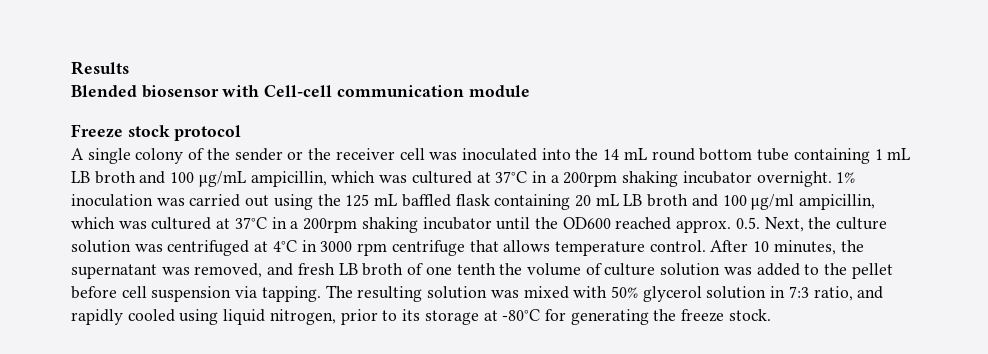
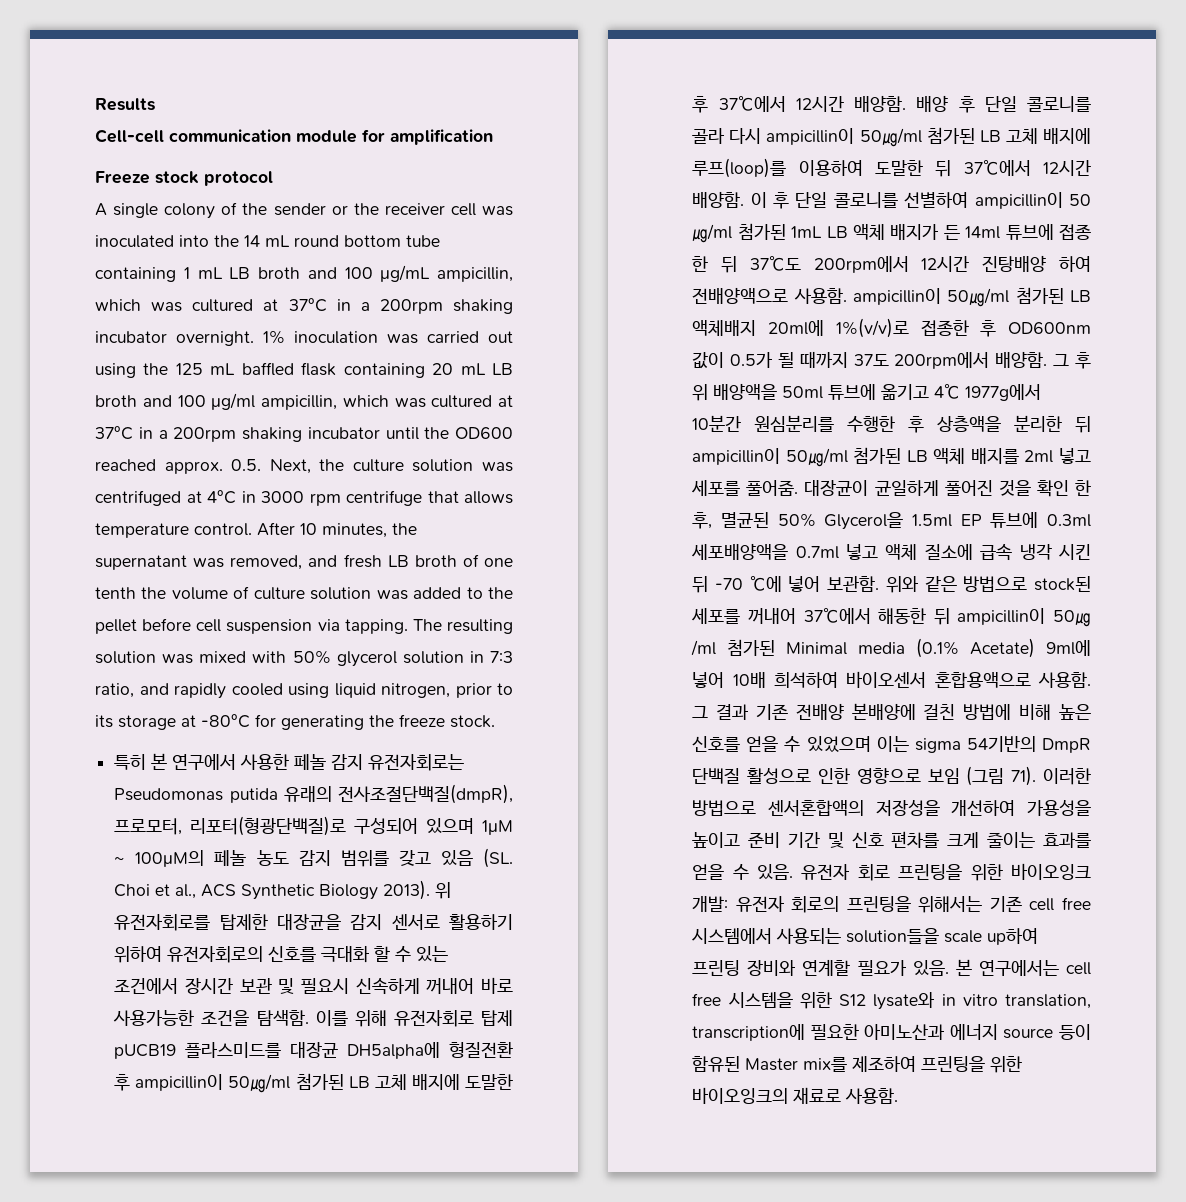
- Blended biosensor with Cell-cell communication module
+ Cell-cell communication module for amplification
+ 특히 본 연구에서 사용한 페놀 감지 유전자회로는 Pseudomonas putida 유래의 전사조절단백질(dmpR), 프로모터, 리포터(형광단백질)로 구성되어 있으며 1μM ~ 100μM의 페놀 농도 감지 범위를 갖고 있음 (SL. Choi et al., ACS Synthetic Biology 2013). 위 유전자회로를 탑제한 대장균을 감지 센서로 활용하기 위하여 유전자회로의 신호를 극대화 할 수 있는 조건에서 장시간 보관 및 필요시 신속하게 꺼내어 바로 사용가능한 조건을 탐색함. 이를 위해 유전자회로 탑제 pUCB19 플라스미드를 대장균 DH5alpha에 형질전환 후 ampicillin이 50㎍/ml 첨가된 LB 고체 배지에 도말한 후 37℃에서 12시간 배양함. 배양 후 단일 콜로니를 골라 다시 ampicillin이 50㎍/ml 첨가된 LB 고체 배지에 루프(loop)를 이용하여 도말한 뒤 37℃에서 12시간 배양함. 이 후 단일 콜로니를 선별하여 ampicillin이 50㎍/ml 첨가된 1mL LB 액체 배지가 든 14ml 튜브에 접종 한 뒤 37℃도 200rpm에서 12시간 진탕배양 하여 전배양액으로 사용함. ampicillin이 50㎍/ml 첨가된 LB 액체배지 20ml에 1%(v/v)로 접종한 후 OD600nm 값이 0.5가 될 때까지 37도 200rpm에서 배양함. 그 후 위 배양액을 50ml 튜브에 옮기고 4℃ 1977g에서 10분간 원심분리를 수행한 후 상층액을 분리한 뒤 ampicillin이 50㎍/ml 첨가된 LB 액체 배지를 2ml 넣고 세포를 풀어줌. 대장균이 균일하게 풀어진 것을 확인 한 후, 멸균된 50% Glycerol을 1.5ml EP 튜브에 0.3ml 세포배양액을 0.7ml 넣고 액체 질소에 급속 냉각 시킨 뒤 -70 ℃에 넣어 보관함. 위와 같은 방법으로 stock된 세포를 꺼내어 37℃에서 해동한 뒤 ampicillin이 50㎍/ml 첨가된 Minimal media (0.1% Acetate) 9ml에 넣어 10배 희석하여 바이오센서 혼합용액으로 사용함. 그 결과 기존 전배양 본배양에 걸친 방법에 비해 높은 신호를 얻을 수 있었으며 이는 sigma 54기반의 DmpR 단백질 활성으로 인한 영향으로 보임 (그림 71). 이러한 방법으로 센서혼합액의 저장성을 개선하여 가용성을 높이고 준비 기간 및 신호 편차를 크게 줄이는 효과를 얻을 수 있음. 유전자 회로 프린팅을 위한 바이오잉크 개발: 유전자 회로의 프린팅을 위해서는 기존 cell free 시스템에서 사용되는 solution들을 scale up하여 프린팅 장비와 연계할 필요가 있음. 본 연구에서는 cell free 시스템을 위한 S12 lysate와 in vitro translation, transcription에 필요한 아미노산과 에너지 source 등이 함유된 Master mix를 제조하여 프린팅을 위한 바이오잉크의 재료로 사용함.

